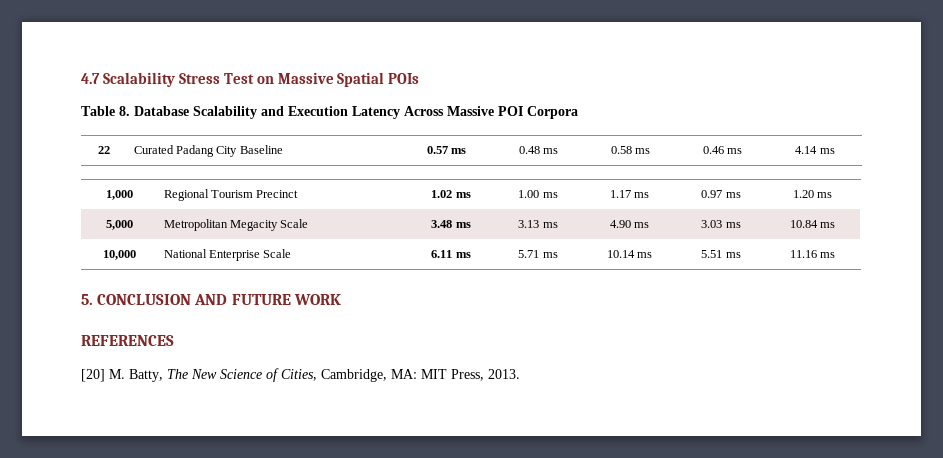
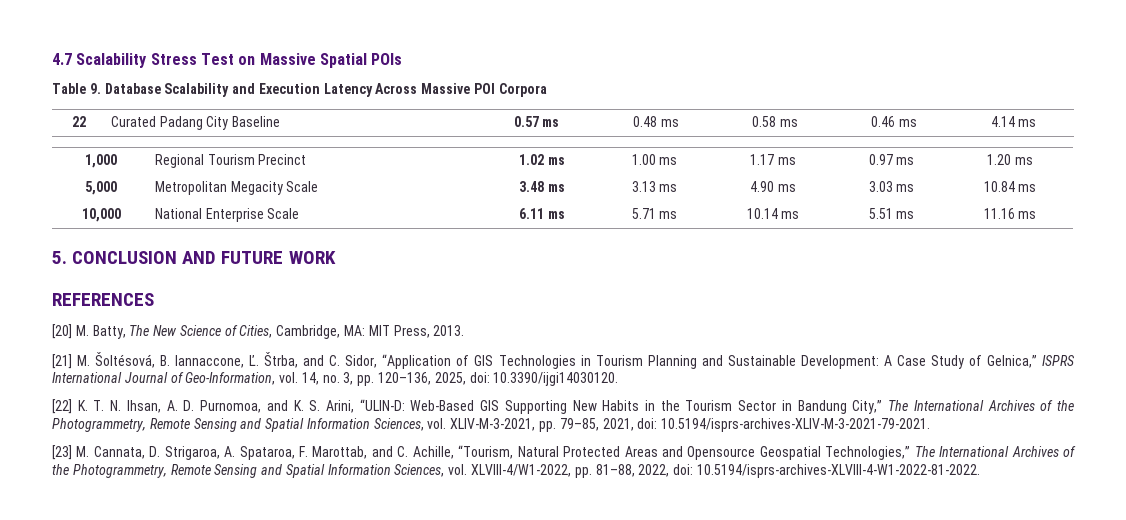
- Table 8. Database Scalability and Execution Latency Across Massive POI Corpora
+ Table 9. Database Scalability and Execution Latency Across Massive POI Corpora
+ [21] M. Šoltésová, B. Iannaccone, Ľ. Štrba, and C. Sidor, “Application of GIS Technologies in Tourism Planning and Sustainable Development: A Case Study of Gelnica,” ISPRS International Journal of Geo-Information, vol. 14, no. 3, pp. 120–136, 2025, doi: 10.3390/ijgi14030120.
+ [22] K. T. N. Ihsan, A. D. Purnomoa, and K. S. Arini, “ULIN-D: Web-Based GIS Supporting New Habits in the Tourism Sector in Bandung City,” The International Archives of the Photogrammetry, Remote Sensing and Spatial Information Sciences, vol. XLIV-M-3-2021, pp. 79–85, 2021, doi: 10.5194/isprs-archives-XLIV-M-3-2021-79-2021.
+ [23] M. Cannata, D. Strigaroa, A. Spataroa, F. Marottab, and C. Achille, “Tourism, Natural Protected Areas and Opensource Geospatial Technologies,” The International Archives of the Photogrammetry, Remote Sensing and Spatial Information Sciences, vol. XLVIII-4/W1-2022, pp. 81–88, 2022, doi: 10.5194/isprs-archives-XLVIII-4-W1-2022-81-2022.

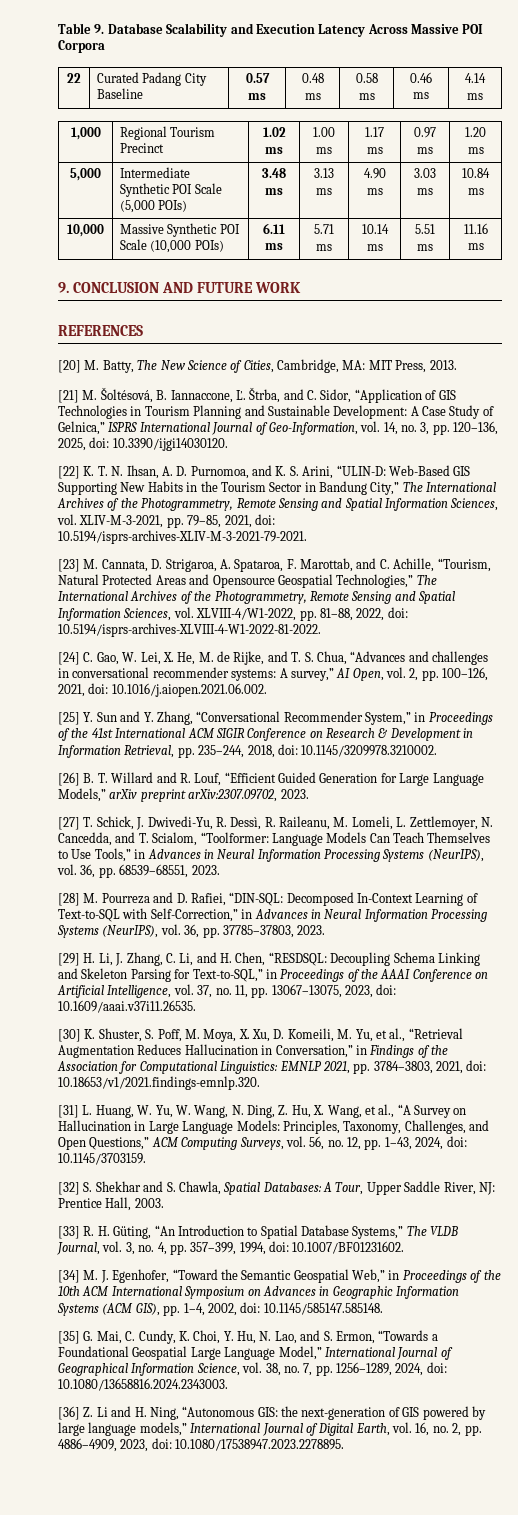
- 4.7 Scalability Stress Test on Massive Spatial POIs
- 5,000 | Metropolitan Megacity Scale | 3.48 ms | 3.13 ms | 4.90 ms | 3.03 ms | 10.84 ms
+ 5,000 | Intermediate Synthetic POI Scale (5,000 POIs) | 3.48 ms | 3.13 ms | 4.90 ms | 3.03 ms | 10.84 ms
- 10,000 | National Enterprise Scale | 6.11 ms | 5.71 ms | 10.14 ms | 5.51 ms | 11.16 ms
+ 10,000 | Massive Synthetic POI Scale (10,000 POIs) | 6.11 ms | 5.71 ms | 10.14 ms | 5.51 ms | 11.16 ms
- 5. CONCLUSION AND FUTURE WORK
+ 9. CONCLUSION AND FUTURE WORK
+ [24] C. Gao, W. Lei, X. He, M. de Rijke, and T. S. Chua, “Advances and challenges in conversational recommender systems: A survey,” AI Open, vol. 2, pp. 100–126, 2021, doi: 10.1016/j.aiopen.2021.06.002.
+ [25] Y. Sun and Y. Zhang, “Conversational Recommender System,” in Proceedings of the 41st International ACM SIGIR Conference on Research & Development in Information Retrieval, pp. 235–244, 2018, doi: 10.1145/3209978.3210002.
+ [26] B. T. Willard and R. Louf, “Efficient Guided Generation for Large Language Models,” arXiv preprint arXiv:2307.09702, 2023.
+ [27] T. Schick, J. Dwivedi-Yu, R. Dessì, R. Raileanu, M. Lomeli, L. Zettlemoyer, N. Cancedda, and T. Scialom, “Toolformer: Language Models Can Teach Themselves to Use Tools,” in Advances in Neural Information Processing Systems (NeurIPS), vol. 36, pp. 68539–68551, 2023.
+ [28] M. Pourreza and D. Rafiei, “DIN-SQL: Decomposed In-Context Learning of Text-to-SQL with Self-Correction,” in Advances in Neural Information Processing Systems (NeurIPS), vol. 36, pp. 37785–37803, 2023.
+ [29] H. Li, J. Zhang, C. Li, and H. Chen, “RESDSQL: Decoupling Schema Linking and Skeleton Parsing for Text-to-SQL,” in Proceedings of the AAAI Conference on Artificial Intelligence, vol. 37, no. 11, pp. 13067–13075, 2023, doi: 10.1609/aaai.v37i11.26535.
+ [30] K. Shuster, S. Poff, M. Moya, X. Xu, D. Komeili, M. Yu, et al., “Retrieval Augmentation Reduces Hallucination in Conversation,” in Findings of the Association for Computational Linguistics: EMNLP 2021, pp. 3784–3803, 2021, doi: 10.18653/v1/2021.findings-emnlp.320.
+ [31] L. Huang, W. Yu, W. Wang, N. Ding, Z. Hu, X. Wang, et al., “A Survey on Hallucination in Large Language Models: Principles, Taxonomy, Challenges, and Open Questions,” ACM Computing Surveys, vol. 56, no. 12, pp. 1–43, 2024, doi: 10.1145/3703159.
+ [32] S. Shekhar and S. Chawla, Spatial Databases: A Tour, Upper Saddle River, NJ: Prentice Hall, 2003.
+ [33] R. H. Güting, “An Introduction to Spatial Database Systems,” The VLDB Journal, vol. 3, no. 4, pp. 357–399, 1994, doi: 10.1007/BF01231602.
+ [34] M. J. Egenhofer, “Toward the Semantic Geospatial Web,” in Proceedings of the 10th ACM International Symposium on Advances in Geographic Information Systems (ACM GIS), pp. 1–4, 2002, doi: 10.1145/585147.585148.
+ [35] G. Mai, C. Cundy, K. Choi, Y. Hu, N. Lao, and S. Ermon, “Towards a Foundational Geospatial Large Language Model,” International Journal of Geographical Information Science, vol. 38, no. 7, pp. 1256–1289, 2024, doi: 10.1080/13658816.2024.2343003.
+ [36] Z. Li and H. Ning, “Autonomous GIS: the next-generation of GIS powered by large language models,” International Journal of Digital Earth, vol. 16, no. 2, pp. 4886–4909, 2023, doi: 10.1080/17538947.2023.2278895.

